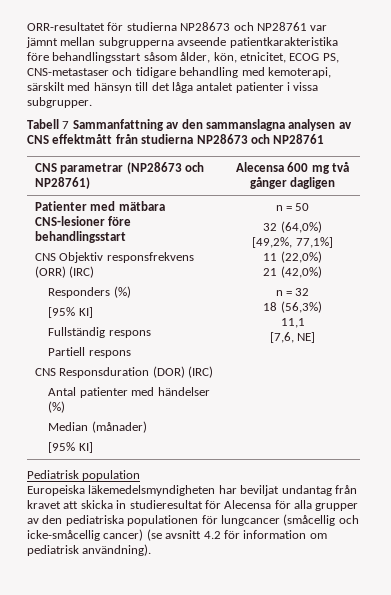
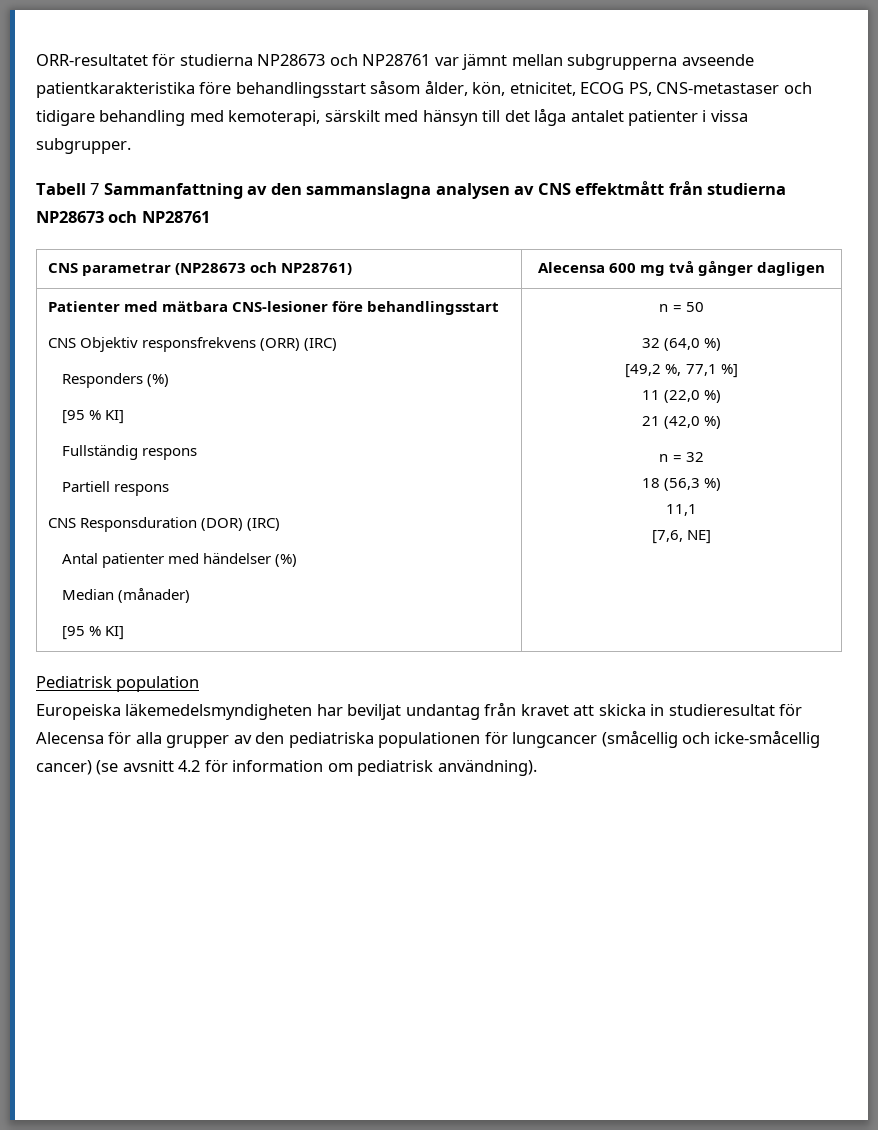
  Responders (%)
- [95% KI]
+ [95 % KI]
  Median (månader)
- [95% KI]
+ [95 % KI]
- 32 (64,0%)
- [49,2%, 77,1%]
+ 32 (64,0 %)
+ [49,2 %, 77,1 %]
- 11 (22,0%)
+ 11 (22,0 %)
- 21 (42,0%)
+ 21 (42,0 %)
- 18 (56,3%)
+ 18 (56,3 %)

